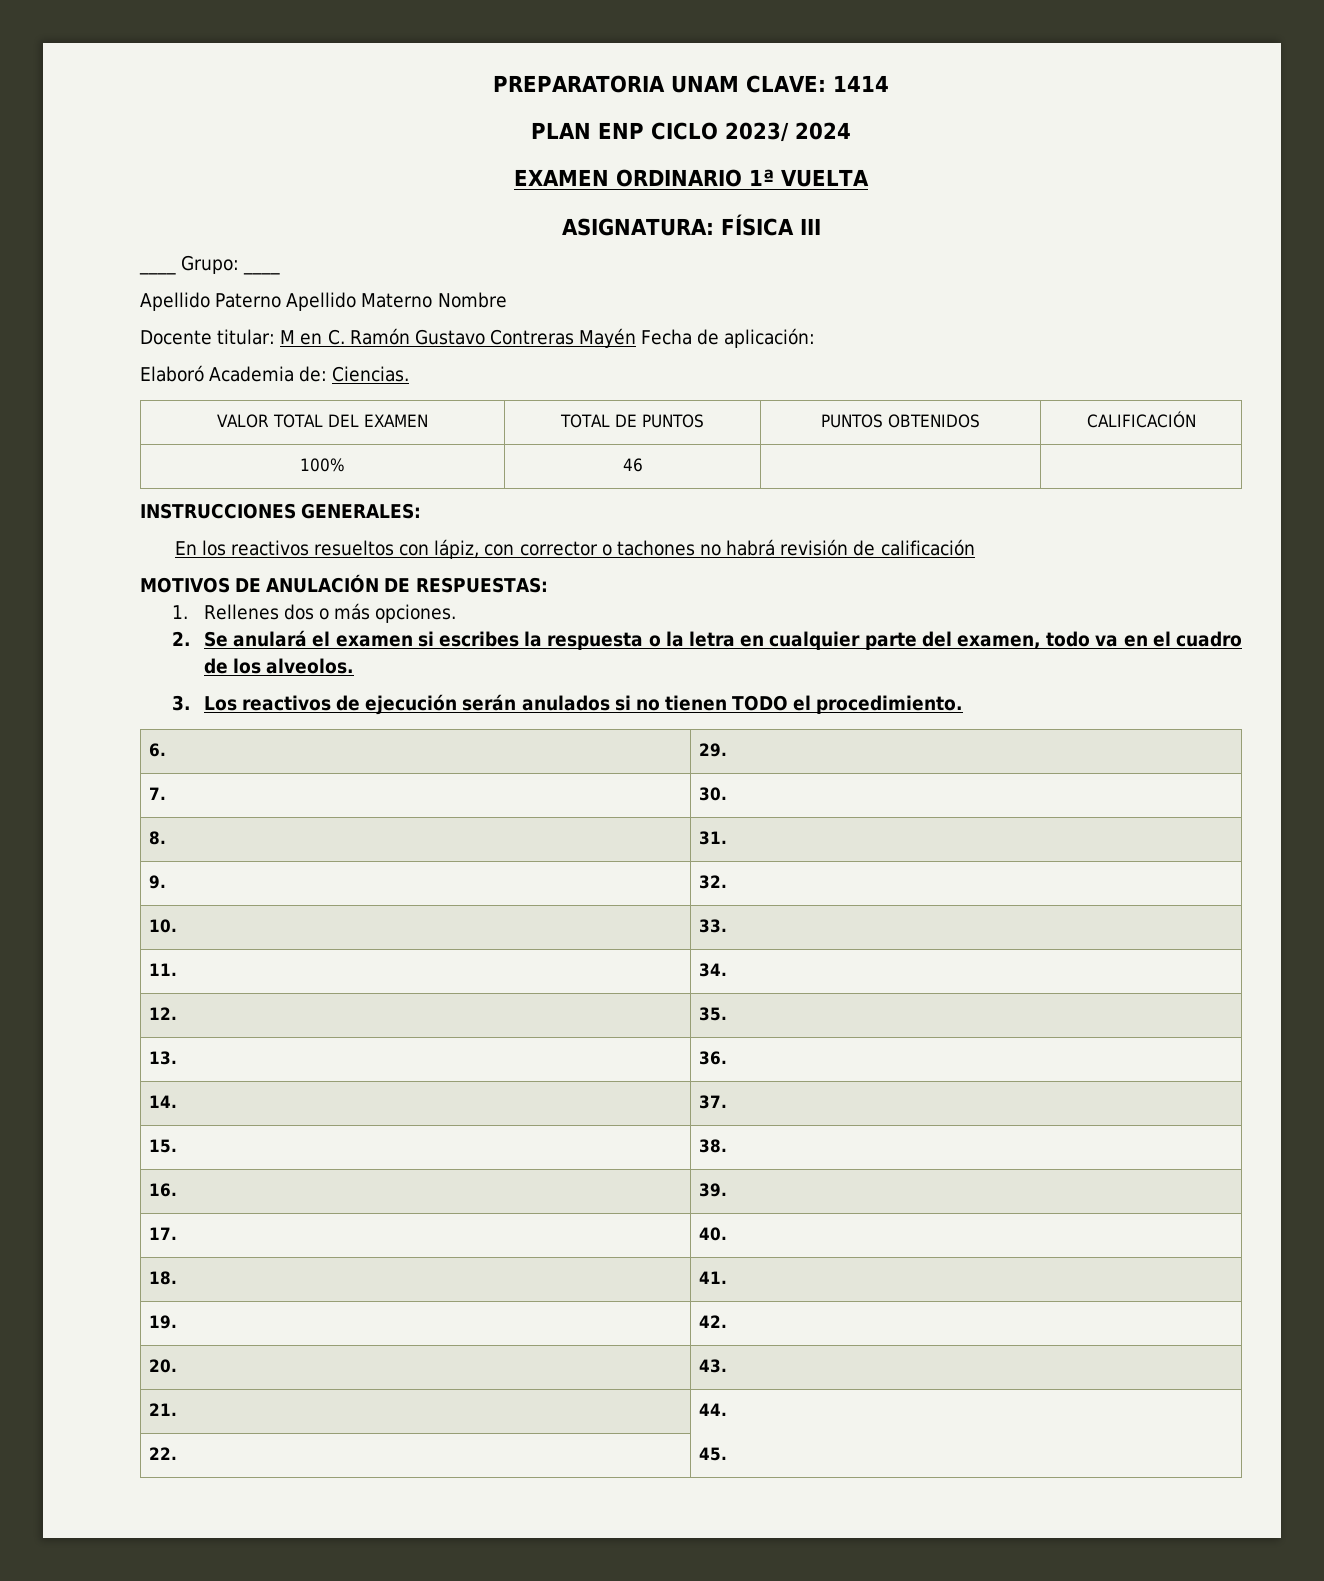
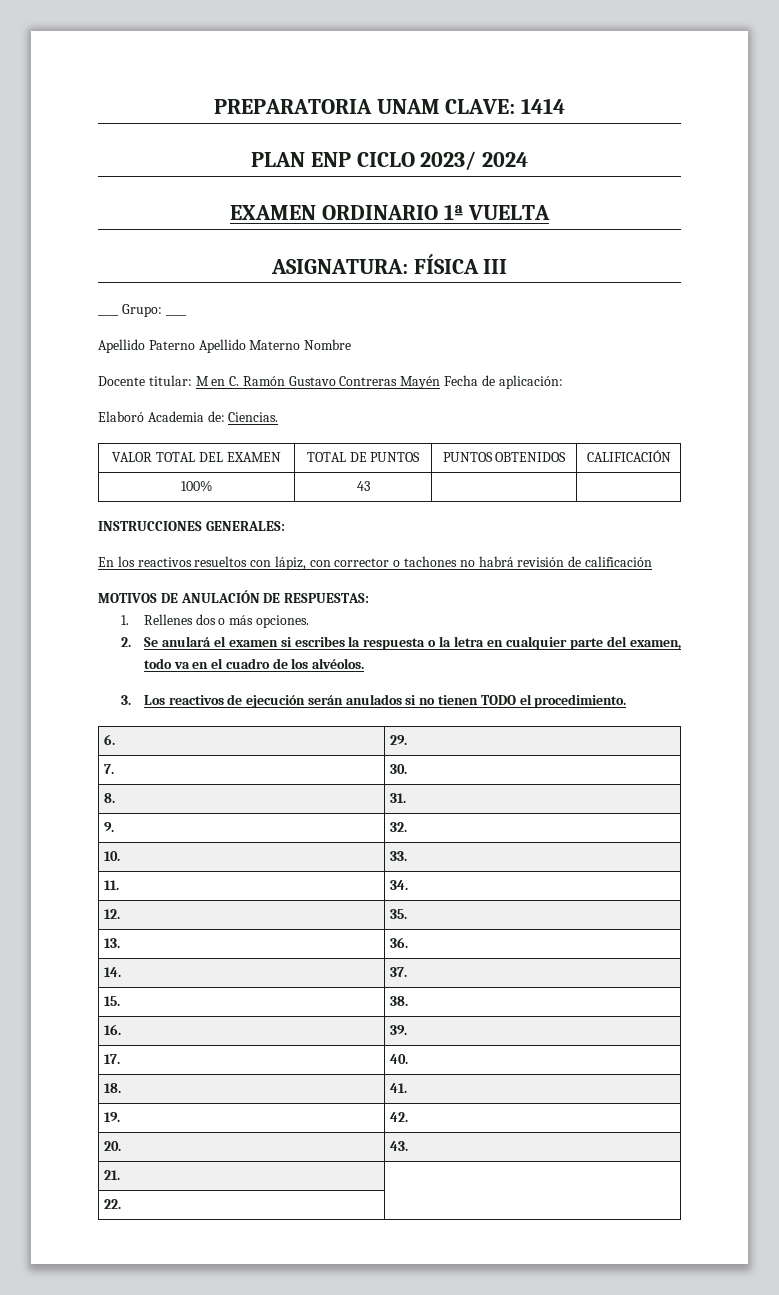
- 100% | 46 | |
+ 100% | 43 | |
- 2. Se anulará el examen si escribes la respuesta o la letra en cualquier parte del examen, todo va en el cuadro de los alveolos.
+ 2. Se anulará el examen si escribes la respuesta o la letra en cualquier parte del examen, todo va en el cuadro de los alvéolos.
- 21. | 44.
+ 21. |
- 22. | 45.
+ 22. |

